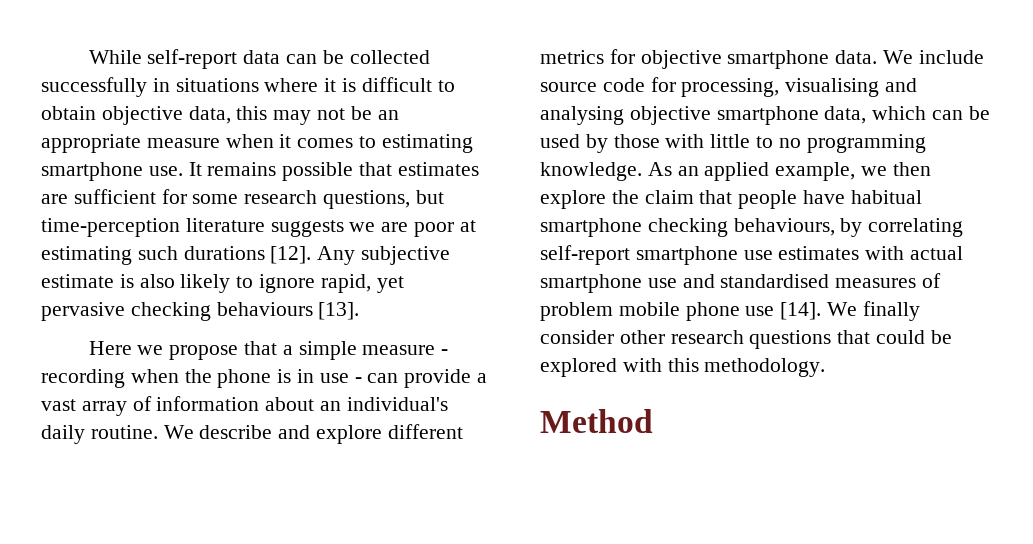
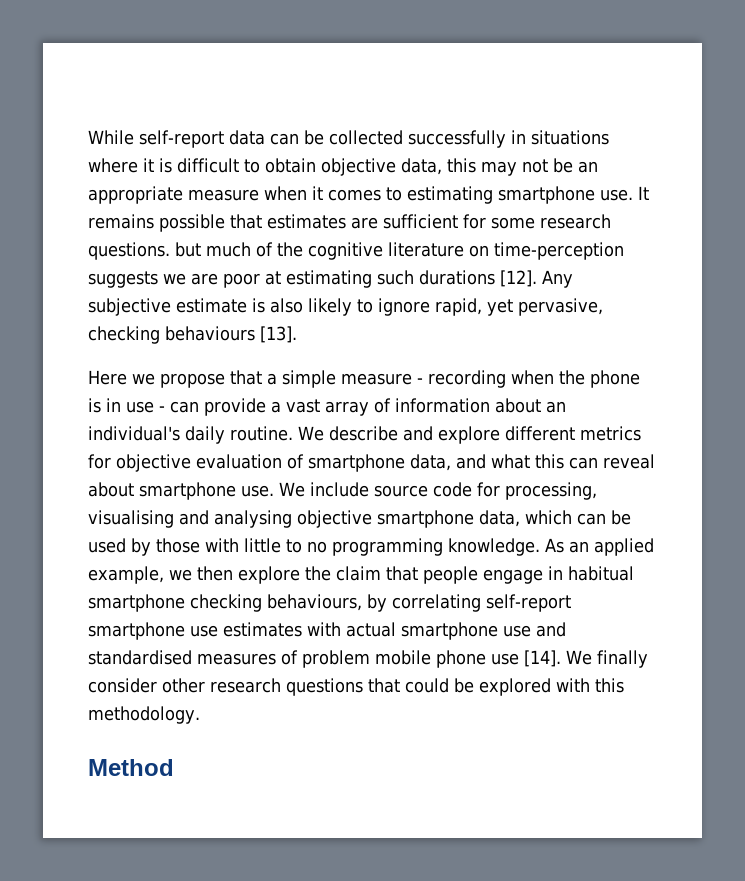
- It remains possible that estimates are sufficient for some research questions, but time-perception literature suggests we are poor at estimating such durations [12].
+ It remains possible that estimates are sufficient for some research questions. but much of the cognitive literature on time-perception suggests we are poor at estimating such durations [12].
- Any subjective estimate is also likely to ignore rapid, yet pervasive checking behaviours [13].
+ Any subjective estimate is also likely to ignore rapid, yet pervasive, checking behaviours [13].
- We describe and explore different metrics for objective smartphone data.
+ We describe and explore different metrics for objective evaluation of smartphone data, and what this can reveal about smartphone use.
- As an applied example, we then explore the claim that people have habitual smartphone checking behaviours, by correlating self-report smartphone use estimates with actual smartphone use and standardised measures of problem mobile phone use [14].
+ As an applied example, we then explore the claim that people engage in habitual smartphone checking behaviours, by correlating self-report smartphone use estimates with actual smartphone use and standardised measures of problem mobile phone use [14].

